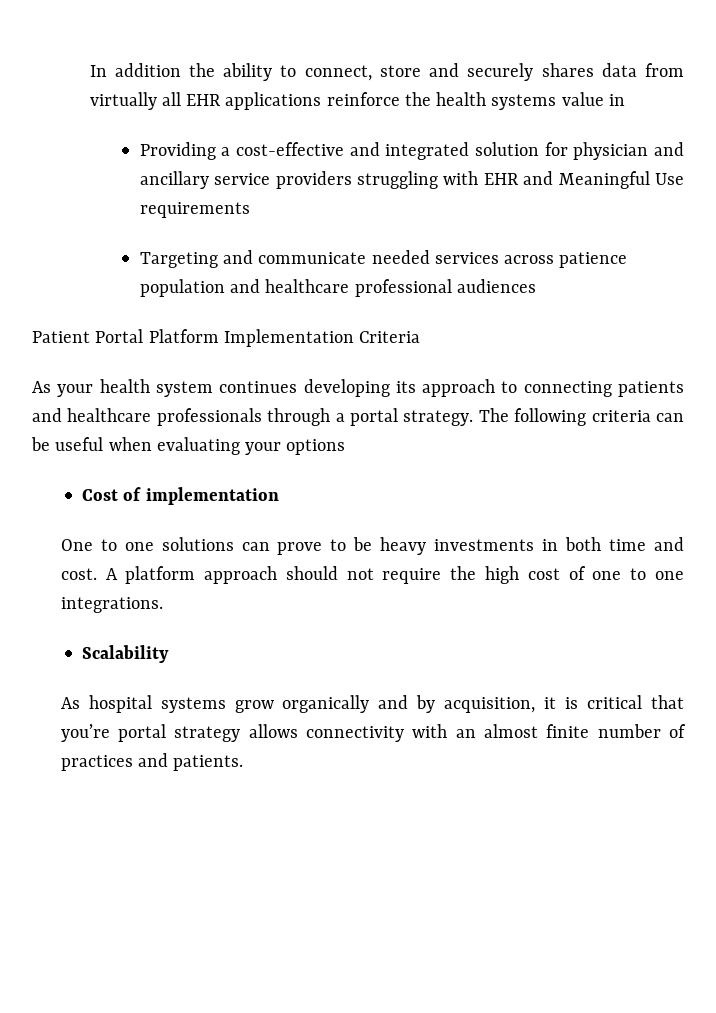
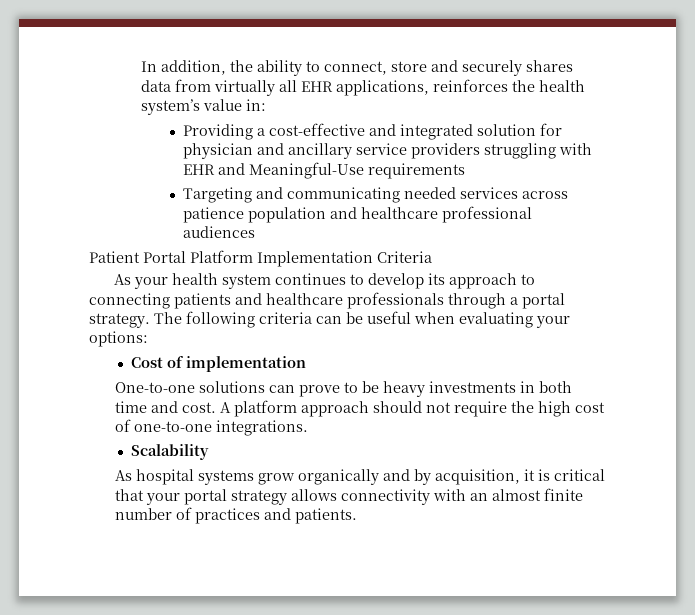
- In addition the ability to connect, store and securely shares data from virtually all EHR applications reinforce the health systems value in
+ In addition, the ability to connect, store and securely shares data from virtually all EHR applications, reinforces the health system’s value in:
- Providing a cost-effective and integrated solution for physician and ancillary service providers struggling with EHR and Meaningful Use requirements
+ Providing a cost-effective and integrated solution for physician and ancillary service providers struggling with EHR and Meaningful-Use requirements
- Targeting and communicate needed services across patience population and healthcare professional audiences
+ Targeting and communicating needed services across patience population and healthcare professional audiences
- As your health system continues developing its approach to connecting patients and healthcare professionals through a portal strategy.
+ As your health system continues to develop its approach to connecting patients and healthcare professionals through a portal strategy.
- The following criteria can be useful when evaluating your options
+ The following criteria can be useful when evaluating your options:
- One to one solutions can prove to be heavy investments in both time and cost.
+ One-to-one solutions can prove to be heavy investments in both time and cost.
- A platform approach should not require the high cost of one to one integrations.
+ A platform approach should not require the high cost of one-to-one integrations.
- As hospital systems grow organically and by acquisition, it is critical that you’re portal strategy allows connectivity with an almost finite number of practices and patients.
+ As hospital systems grow organically and by acquisition, it is critical that your portal strategy allows connectivity with an almost finite number of practices and patients.

